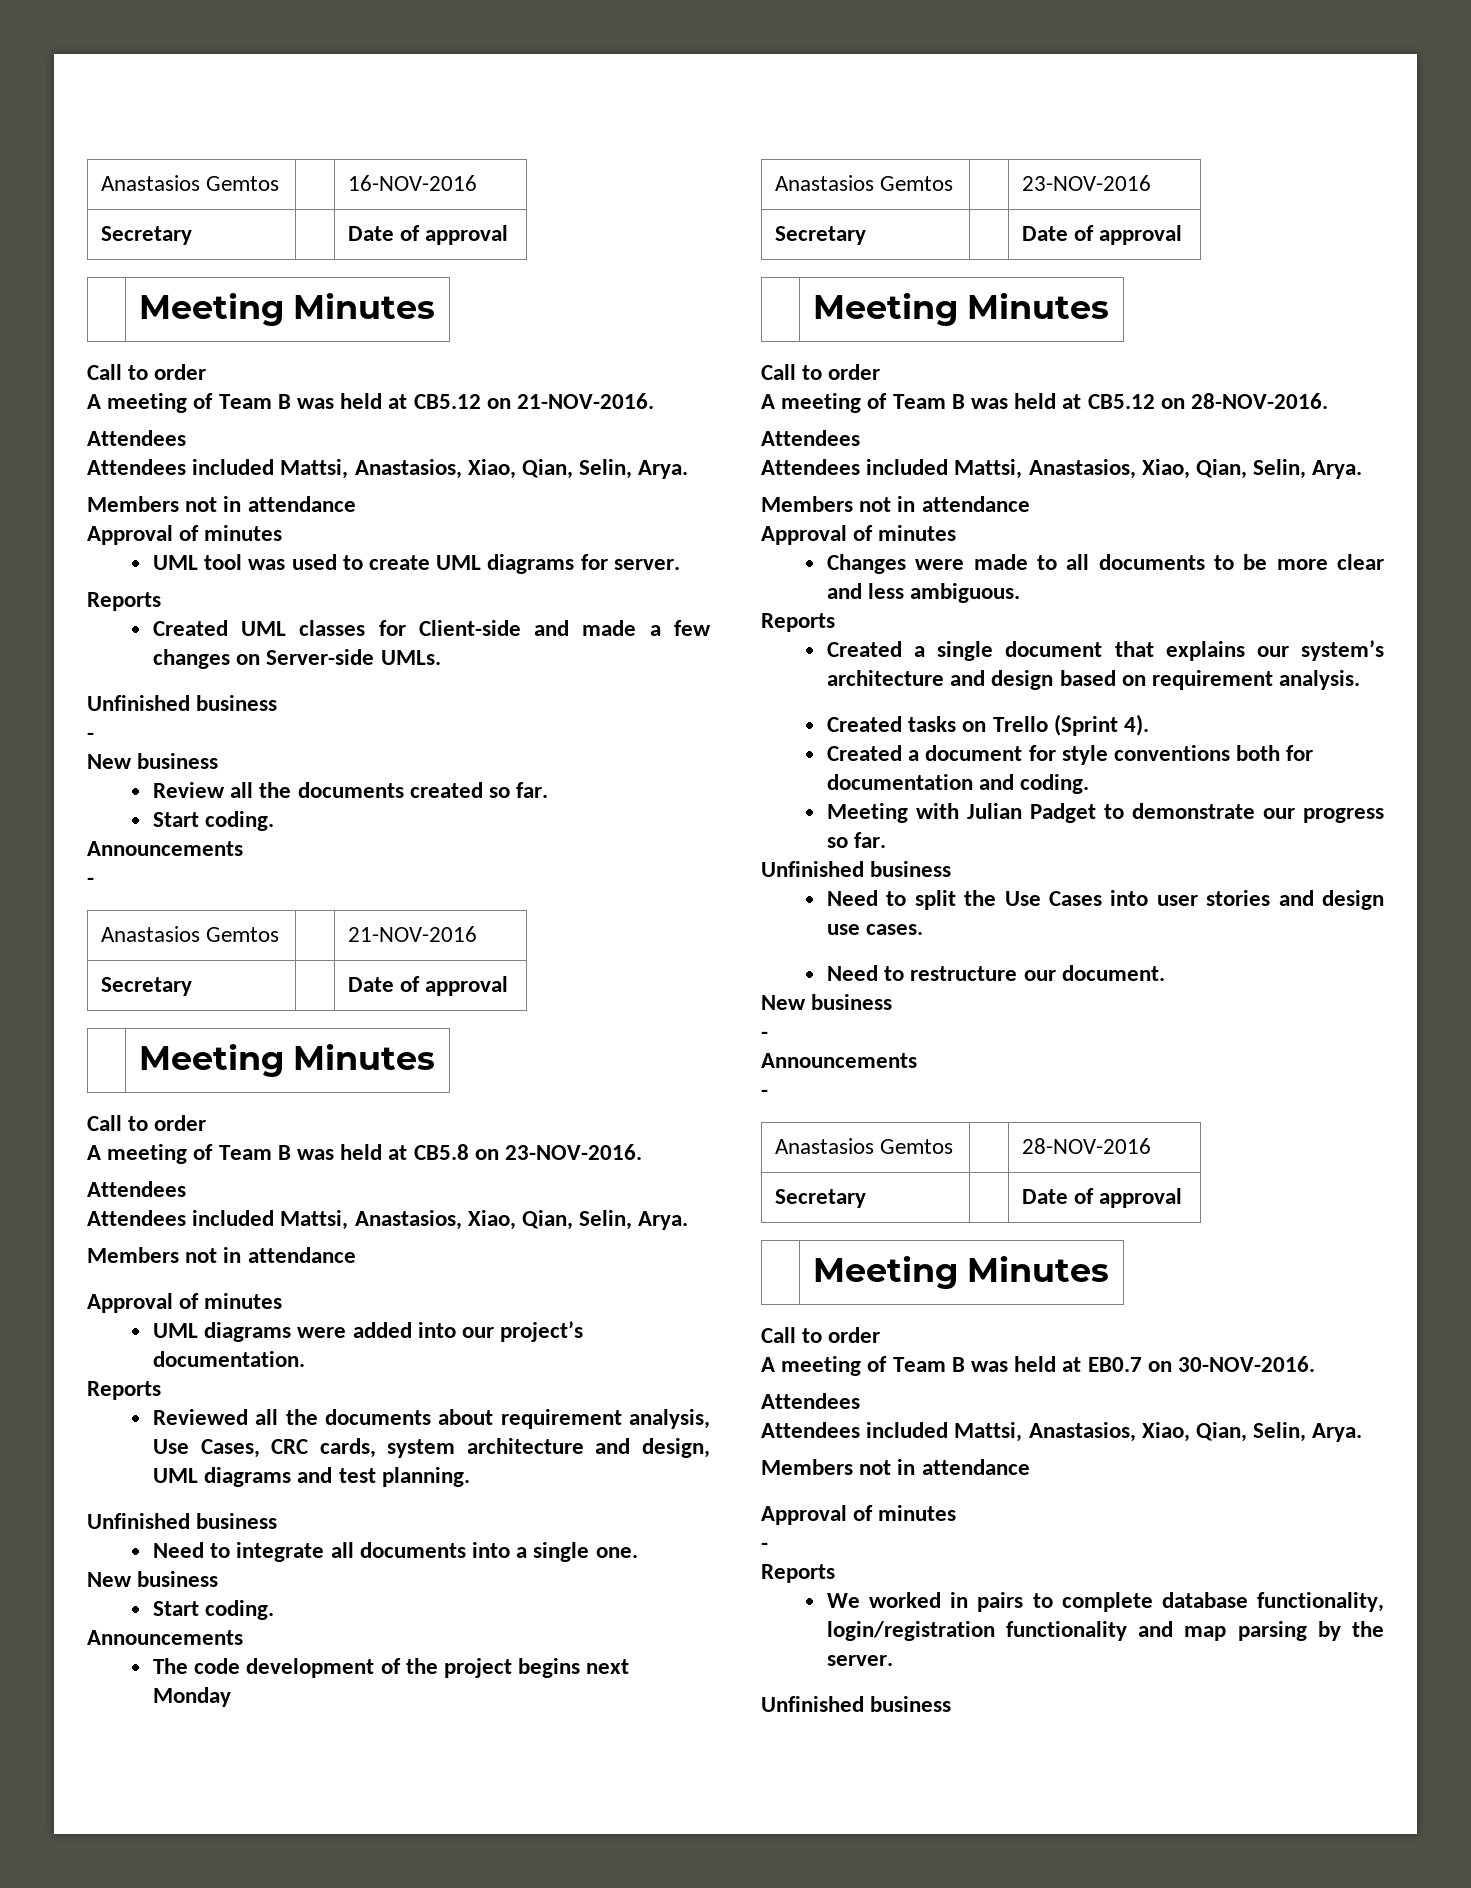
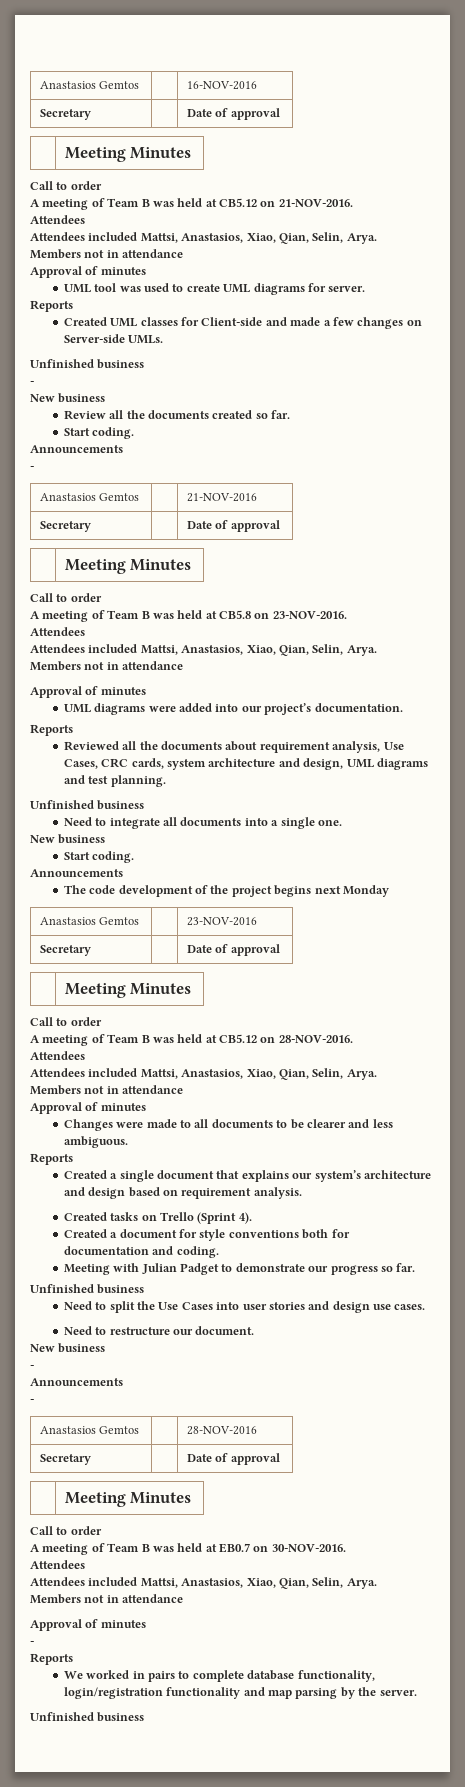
- Changes were made to all documents to be more clear and less ambiguous.
+ Changes were made to all documents to be clearer and less ambiguous.

